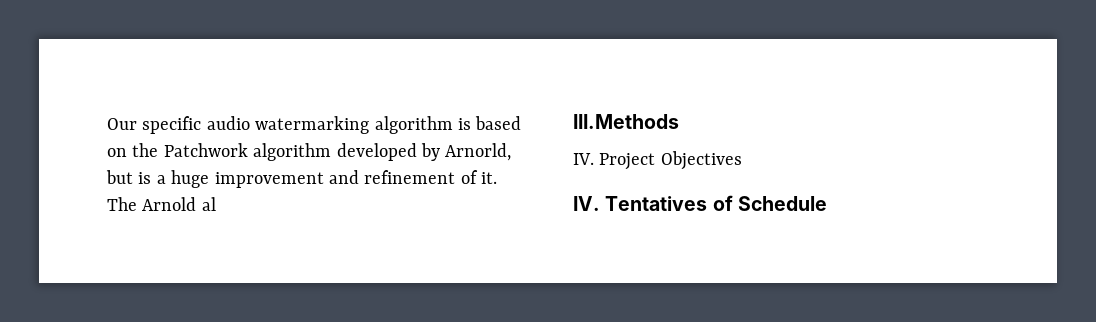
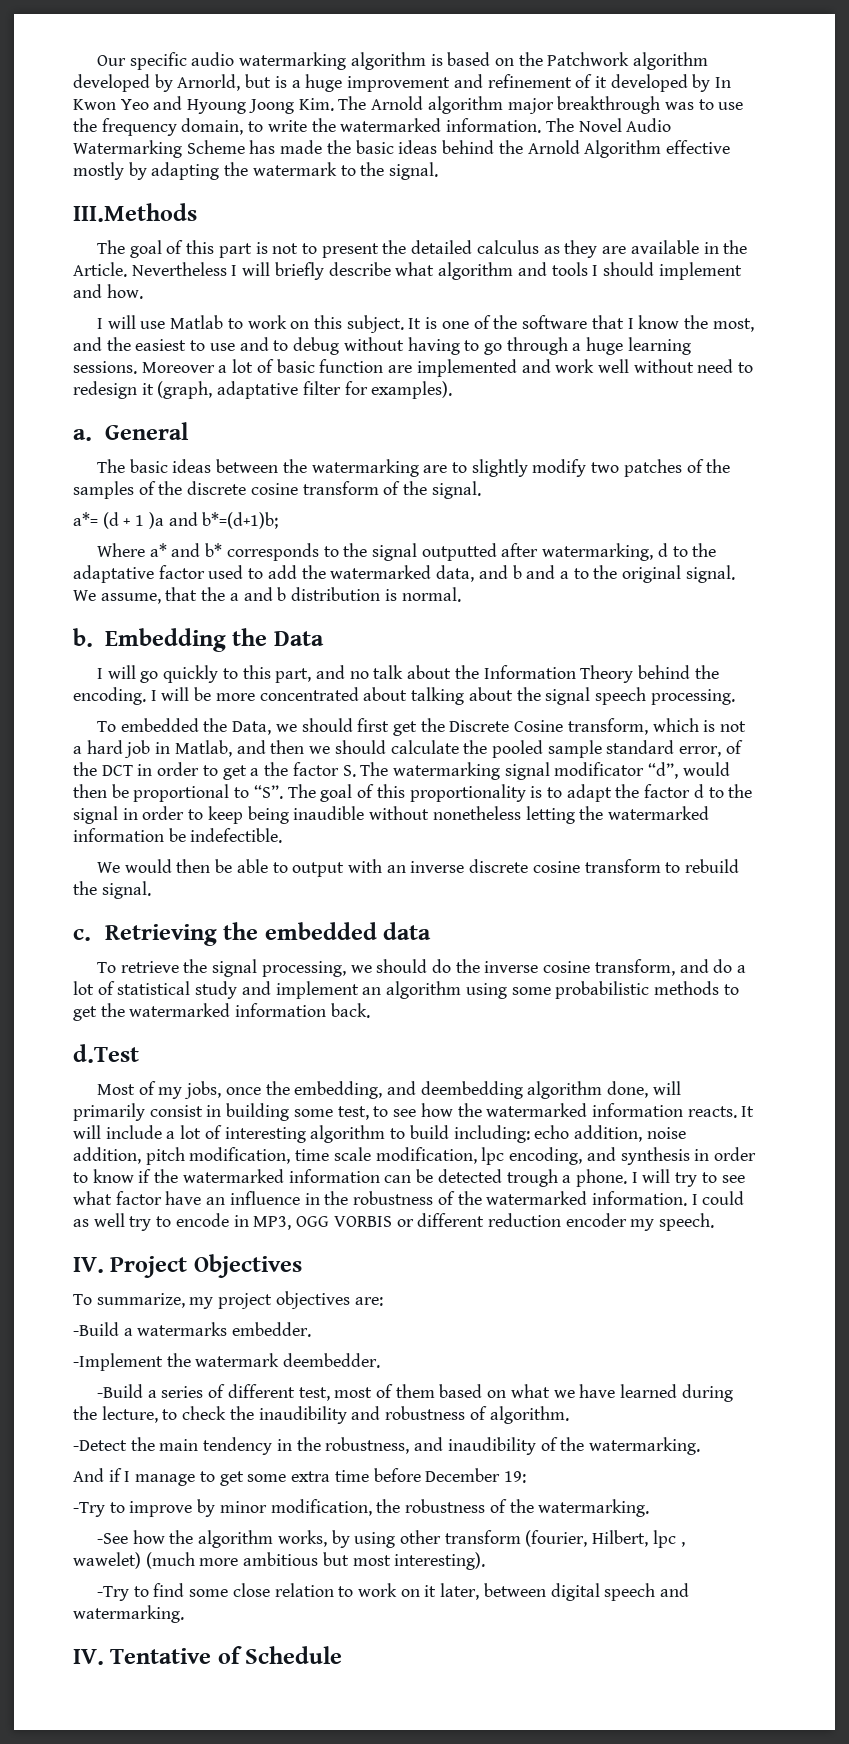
- Our specific audio watermarking algorithm is based on the Patchwork algorithm developed by Arnorld, but is a huge improvement and refinement of it. The Arnold al
+ Our specific audio watermarking algorithm is based on the Patchwork algorithm developed by Arnorld, but is a huge improvement and refinement of it developed by In Kwon Yeo and Hyoung Joong Kim. The Arnold algorithm major breakthrough was to use the frequency domain, to write the watermarked information. The Novel Audio Watermarking Scheme has made the basic ideas behind the Arnold Algorithm effective mostly by adapting the watermark to the signal.
  III.Methods
+ The goal of this part is not to present the detailed calculus as they are available in the Article. Nevertheless I will briefly describe what algorithm and tools I should implement and how.
+ I will use Matlab to work on this subject. It is one of the software that I know the most, and the easiest to use and to debug without having to go through a huge learning sessions. Moreover a lot of basic function are implemented and work well without need to redesign it (graph, adaptative filter for examples).
+ a. General
+ The basic ideas between the watermarking are to slightly modify two patches of the samples of the discrete cosine transform of the signal.
+ a*= (d + 1 )a and b*=(d+1)b;
+ Where a* and b* corresponds to the signal outputted after watermarking, d to the adaptative factor used to add the watermarked data, and b and a to the original signal. We assume, that the a and b distribution is normal.
+ b. Embedding the Data
+ I will go quickly to this part, and no talk about the Information Theory behind the encoding. I will be more concentrated about talking about the signal speech processing.
+ To embedded the Data, we should first get the Discrete Cosine transform, which is not a hard job in Matlab, and then we should calculate the pooled sample standard error, of the DCT in order to get a the factor S. The watermarking signal modificator “d”, would then be proportional to “S”. The goal of this proportionality is to adapt the factor d to the signal in order to keep being inaudible without nonetheless letting the watermarked information be indefectible.
+ We would then be able to output with an inverse discrete cosine transform to rebuild the signal.
+ c. Retrieving the embedded data
+ To retrieve the signal processing, we should do the inverse cosine transform, and do a lot of statistical study and implement an algorithm using some probabilistic methods to get the watermarked information back.
+ d.Test
+ Most of my jobs, once the embedding, and deembedding algorithm done, will primarily consist in building some test, to see how the watermarked information reacts. It will include a lot of interesting algorithm to build including: echo addition, noise addition, pitch modification, time scale modification, lpc encoding, and synthesis in order to know if the watermarked information can be detected trough a phone. I will try to see what factor have an influence in the robustness of the watermarked information. I could as well try to encode in MP3, OGG VORBIS or different reduction encoder my speech.
  IV. Project Objectives
- IV. Tentatives of Schedule
+ To summarize, my project objectives are:
+ -Build a watermarks embedder.
+ -Implement the watermark deembedder.
+ -Build a series of different test, most of them based on what we have learned during the lecture, to check the inaudibility and robustness of algorithm.
+ -Detect the main tendency in the robustness, and inaudibility of the watermarking.
+ And if I manage to get some extra time before December 19:
+ -Try to improve by minor modification, the robustness of the watermarking.
+ -See how the algorithm works, by using other transform (fourier, Hilbert, lpc , wawelet) (much more ambitious but most interesting).
+ -Try to find some close relation to work on it later, between digital speech and watermarking.
+ IV. Tentative of Schedule

